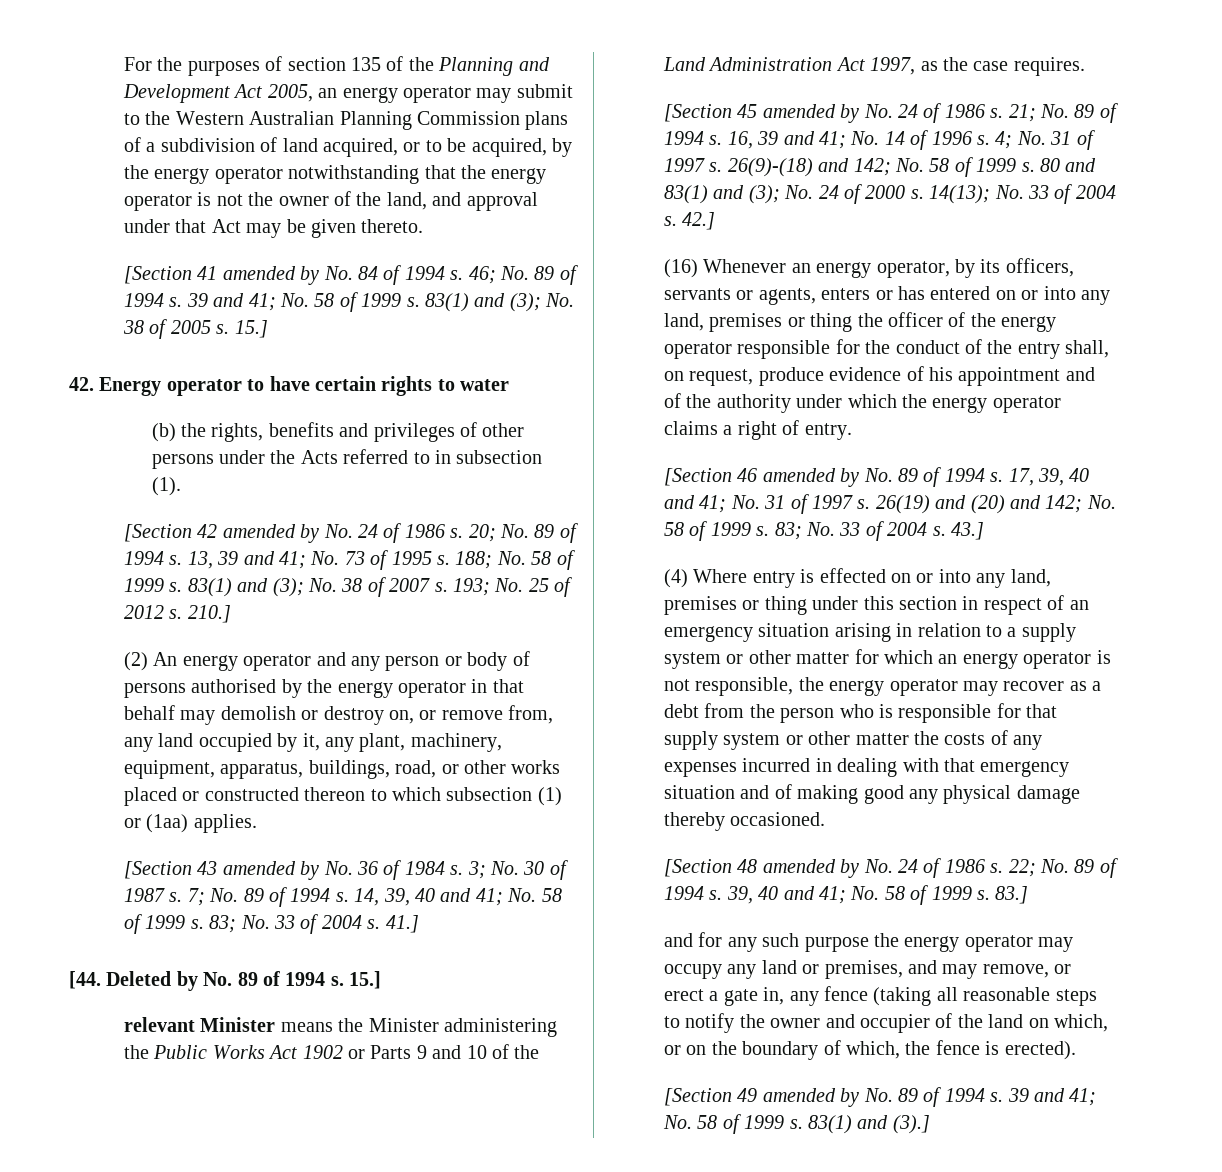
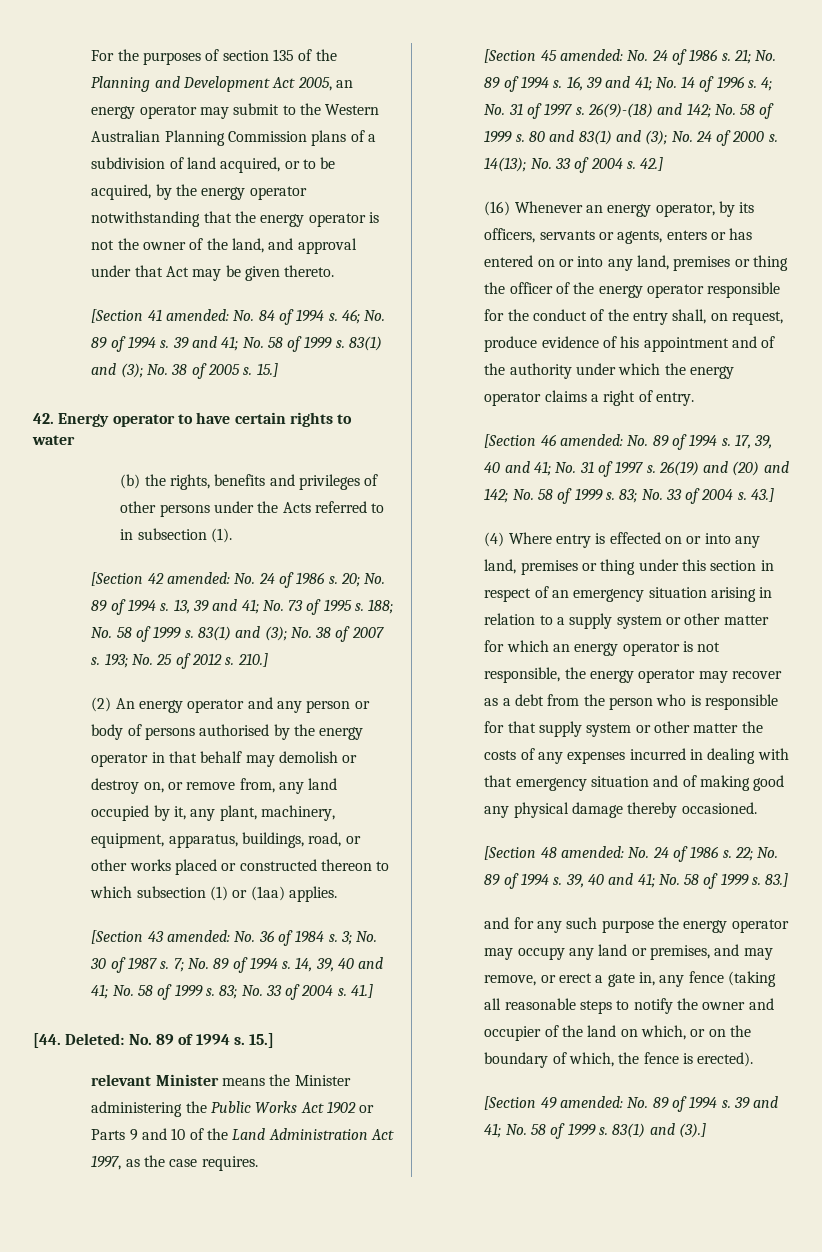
- [Section 41 amended by No. 84 of 1994 s.
+ [Section 41 amended: No. 84 of 1994 s.
- [Section 42 amended by No. 24 of 1986 s.
+ [Section 42 amended: No. 24 of 1986 s.
- [Section 43 amended by No. 36 of 1984 s.
+ [Section 43 amended: No. 36 of 1984 s.
- [44. Deleted by No. 89 of 1994 s.
+ [44. Deleted: No. 89 of 1994 s.
- [Section 45 amended by No. 24 of 1986 s.
+ [Section 45 amended: No. 24 of 1986 s.
- [Section 46 amended by No. 89 of 1994 s.
+ [Section 46 amended: No. 89 of 1994 s.
- [Section 48 amended by No. 24 of 1986 s.
+ [Section 48 amended: No. 24 of 1986 s.
- [Section 49 amended by No. 89 of 1994 s.
+ [Section 49 amended: No. 89 of 1994 s.

